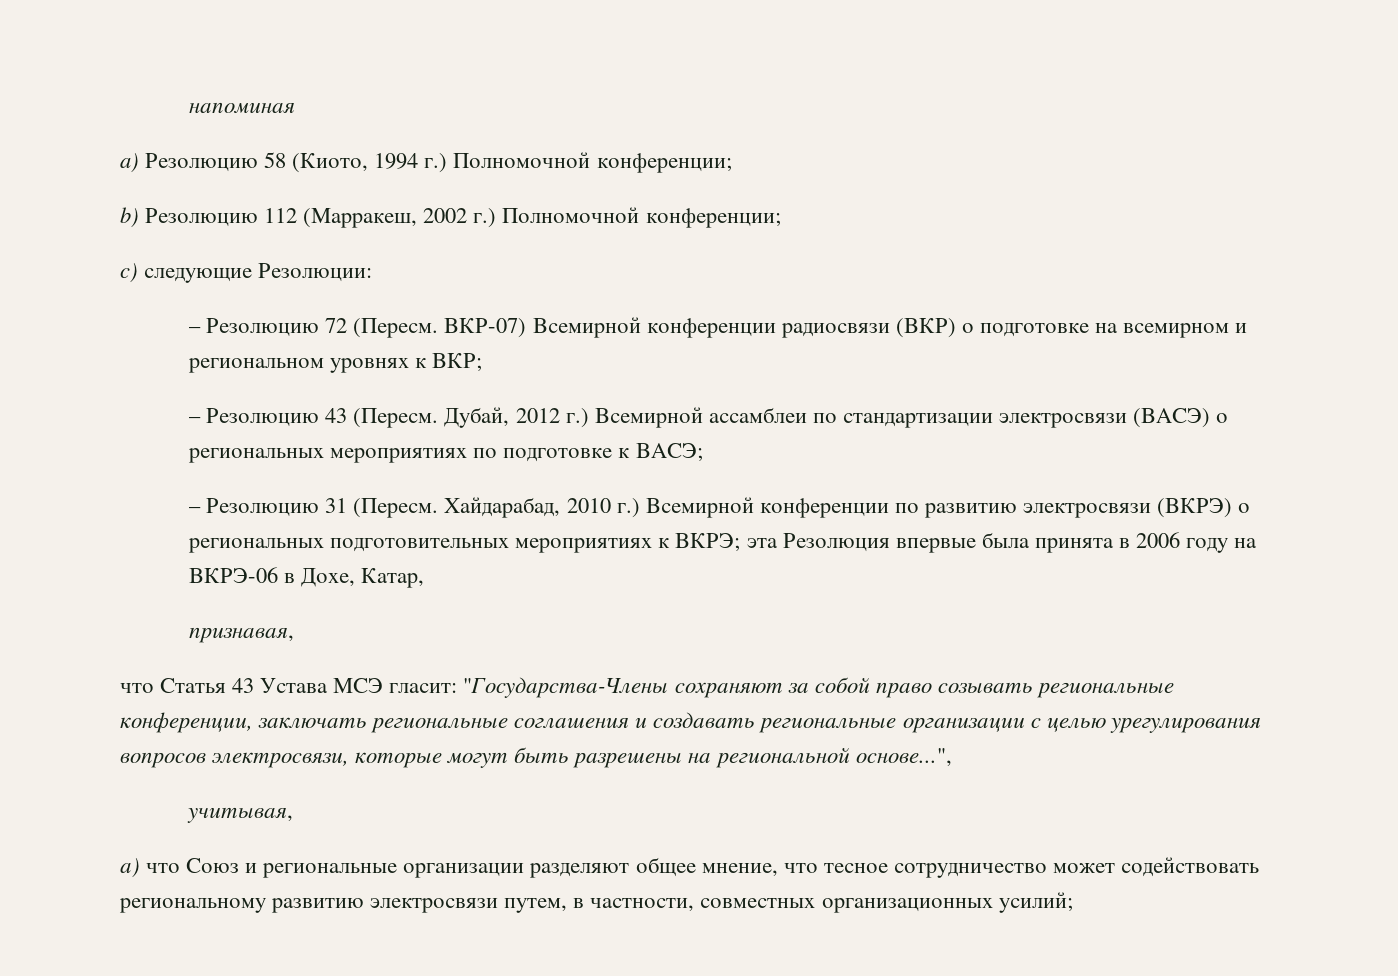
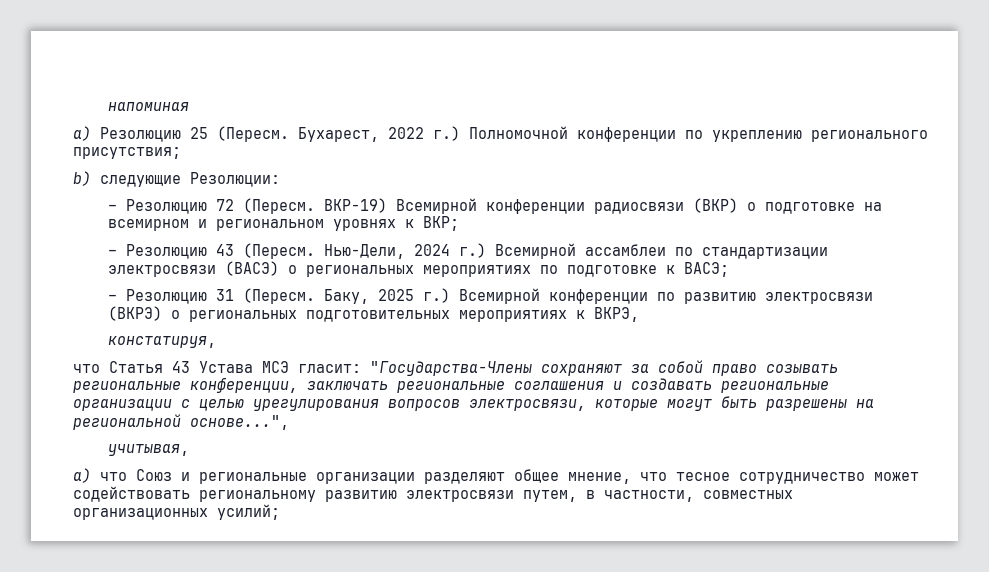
- a) Резолюцию 58 (Киото, 1994 г.) Полномочной конференции;
- b) Резолюцию 112 (Марракеш, 2002 г.) Полномочной конференции;
- c) следующие Резолюции:
+ a) Резолюцию 25 (Пересм. Бухарест, 2022 г.) Полномочной конференции по укреплению регионального присутствия;
+ b) следующие Резолюции:
- ВКР-07) Всемирной конференции радиосвязи (ВКР) о подготовке на всемирном и региональном уровнях к ВКР;
+ ВКР-19) Всемирной конференции радиосвязи (ВКР) о подготовке на всемирном и региональном уровнях к ВКР;
- Дубай, 2012 г.) Всемирной ассамблеи по стандартизации электросвязи (ВАСЭ) о региональных мероприятиях по подготовке к ВАСЭ;
+ Нью-Дели, 2024 г.) Всемирной ассамблеи по стандартизации электросвязи (ВАСЭ) о региональных мероприятиях по подготовке к ВАСЭ;
- Хайдарабад, 2010 г.) Всемирной конференции по развитию электросвязи (ВКРЭ) о региональных подготовительных мероприятиях к ВКРЭ; эта Резолюция впервые была принята в 2006 году на ВКРЭ-06 в Дохе, Катар,
- признавая,
+ Баку, 2025 г.) Всемирной конференции по развитию электросвязи (ВКРЭ) о региональных подготовительных мероприятиях к ВКРЭ,
+ констатируя,

